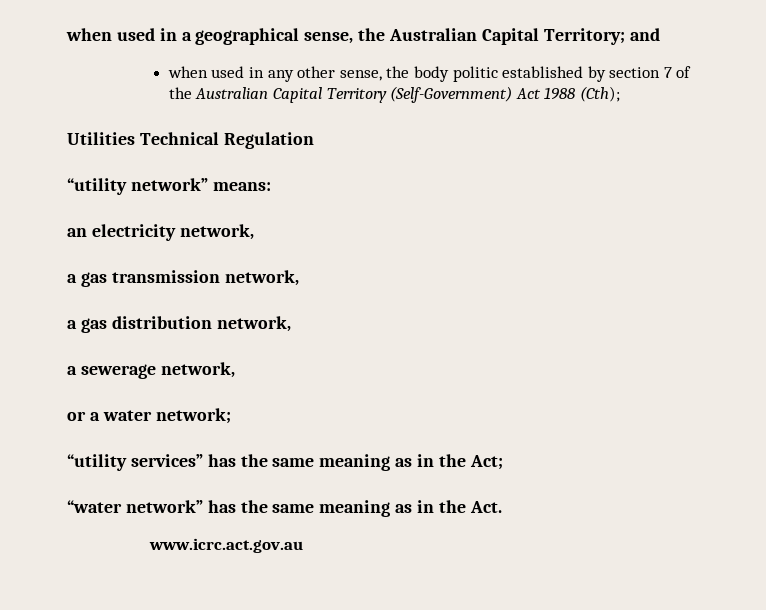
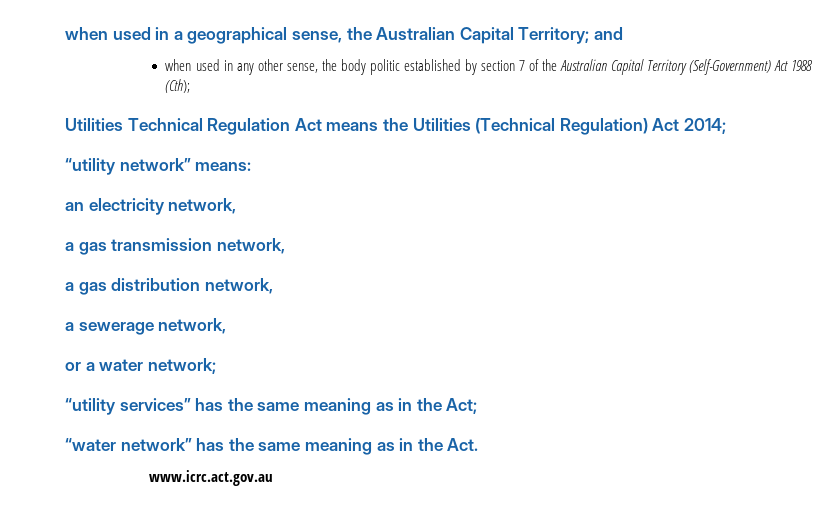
- Utilities Technical Regulation
+ Utilities Technical Regulation Act means the Utilities (Technical Regulation) Act 2014;

